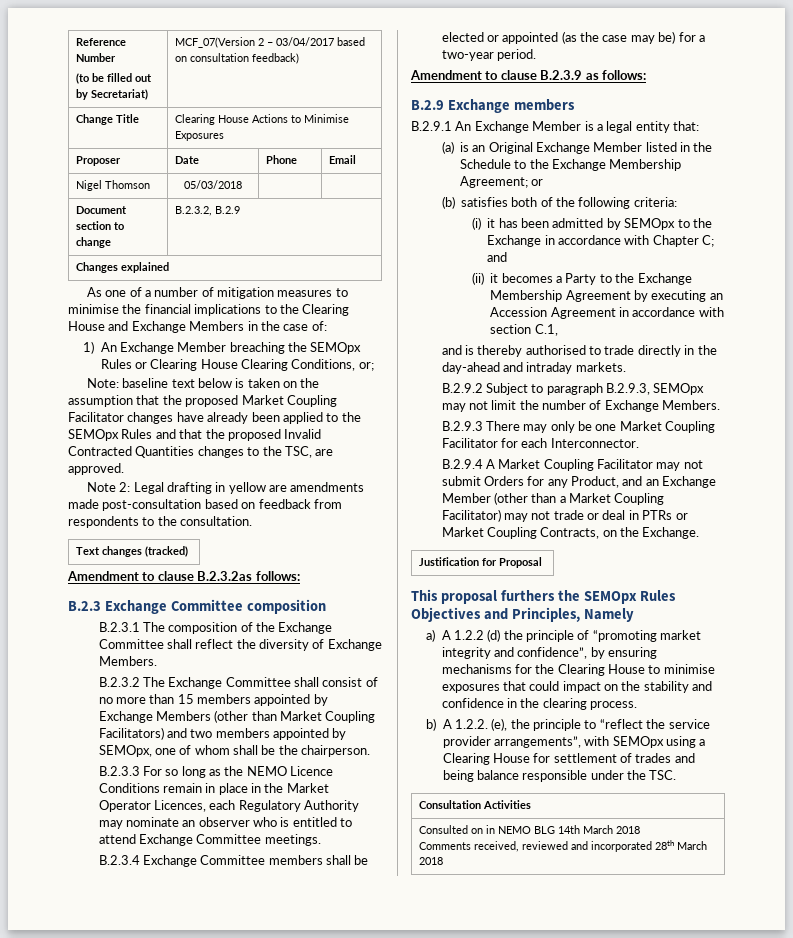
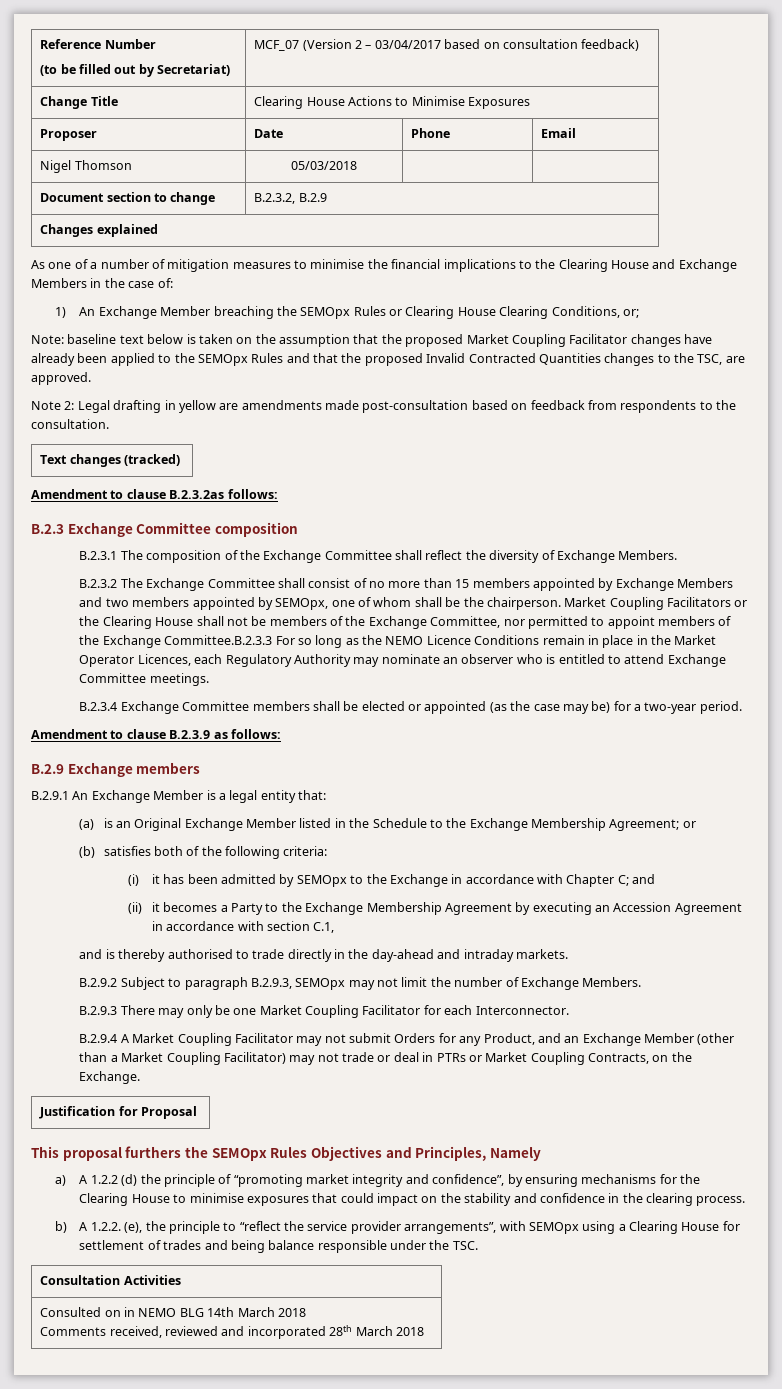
  Reference Number
- (to be filled out by Secretariat) | MCF_07(Version 2 – 03/04/2017 based on consultation feedback)
+ (to be filled out by Secretariat) | MCF_07 (Version 2 – 03/04/2017 based on consultation feedback)
- B.2.3.2 The Exchange Committee shall consist of no more than 15 members appointed by Exchange Members (other than Market Coupling Facilitators) and two members appointed by SEMOpx, one of whom shall be the chairperson.
- B.2.3.3 For so long as the NEMO Licence Conditions remain in place in the Market Operator Licences, each Regulatory Authority may nominate an observer who is entitled to attend Exchange Committee meetings.
+ B.2.3.2 The Exchange Committee shall consist of no more than 15 members appointed by Exchange Members and two members appointed by SEMOpx, one of whom shall be the chairperson. Market Coupling Facilitators or the Clearing House shall not be members of the Exchange Committee, nor permitted to appoint members of the Exchange Committee.B.2.3.3 For so long as the NEMO Licence Conditions remain in place in the Market Operator Licences, each Regulatory Authority may nominate an observer who is entitled to attend Exchange Committee meetings.

